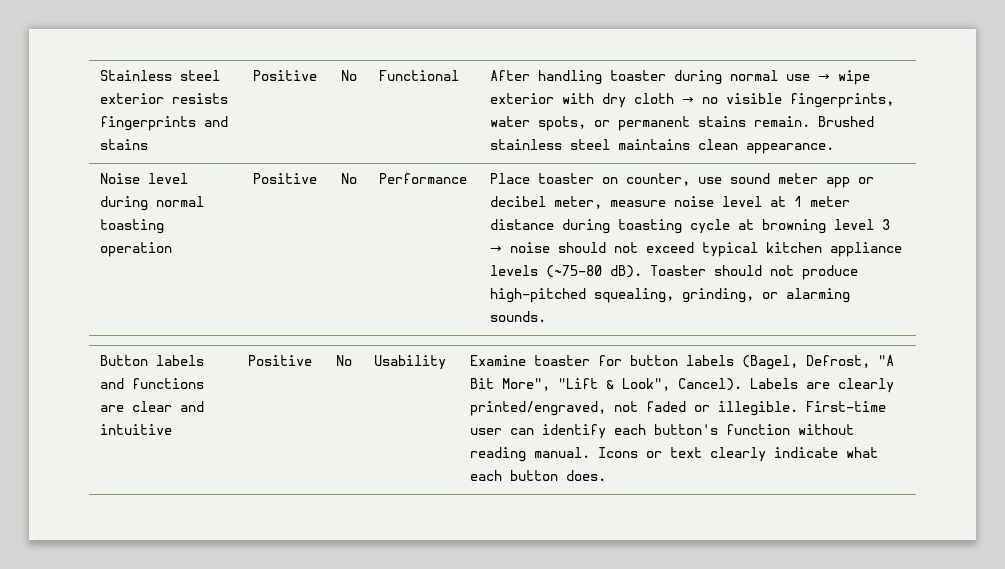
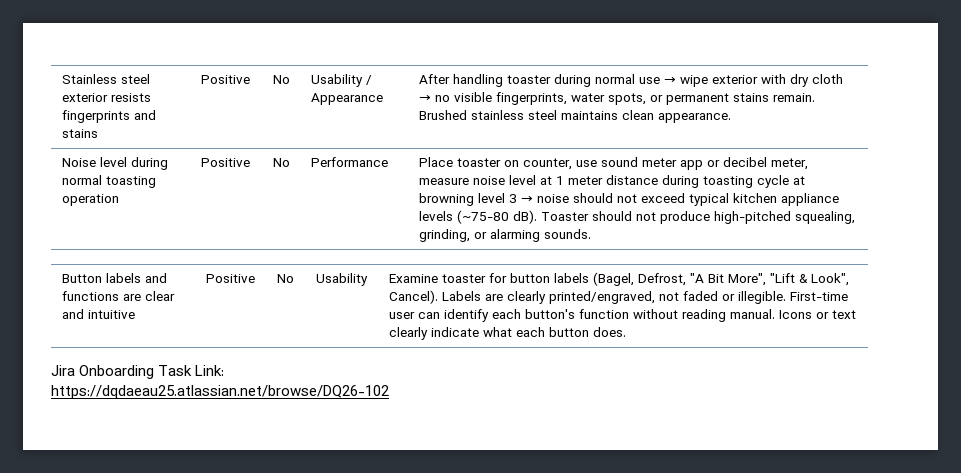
- Stainless steel exterior resists fingerprints and stains | Positive | No | Functional | After handling toaster during normal use → wipe exterior with dry cloth → no visible fingerprints, water spots, or permanent stains remain. Brushed stainless steel maintains clean appearance.
+ Stainless steel exterior resists fingerprints and stains | Positive | No | Usability / Appearance | After handling toaster during normal use → wipe exterior with dry cloth → no visible fingerprints, water spots, or permanent stains remain. Brushed stainless steel maintains clean appearance.
+ Jira Onboarding Task Link:
+ https://dqdaeau25.atlassian.net/browse/DQ26-102

